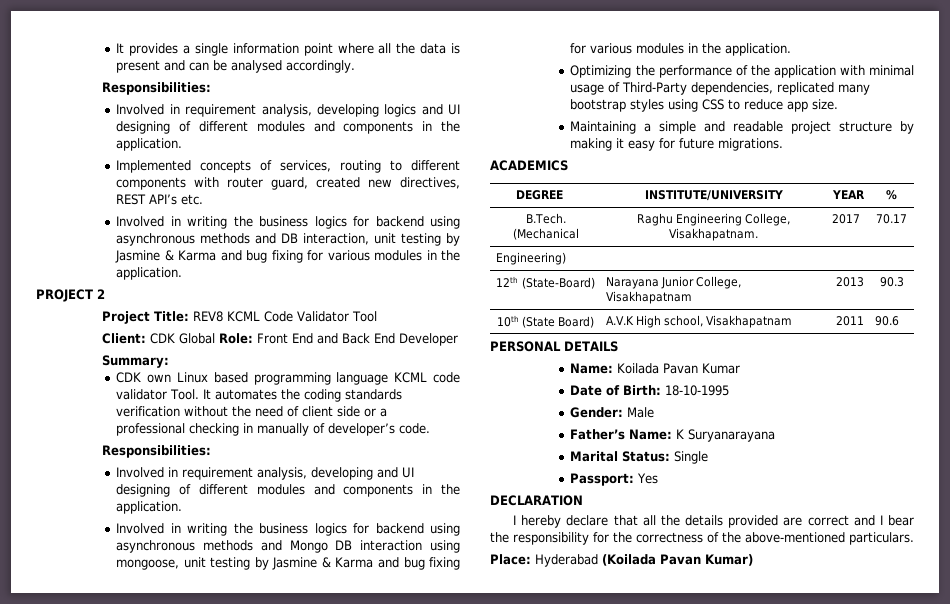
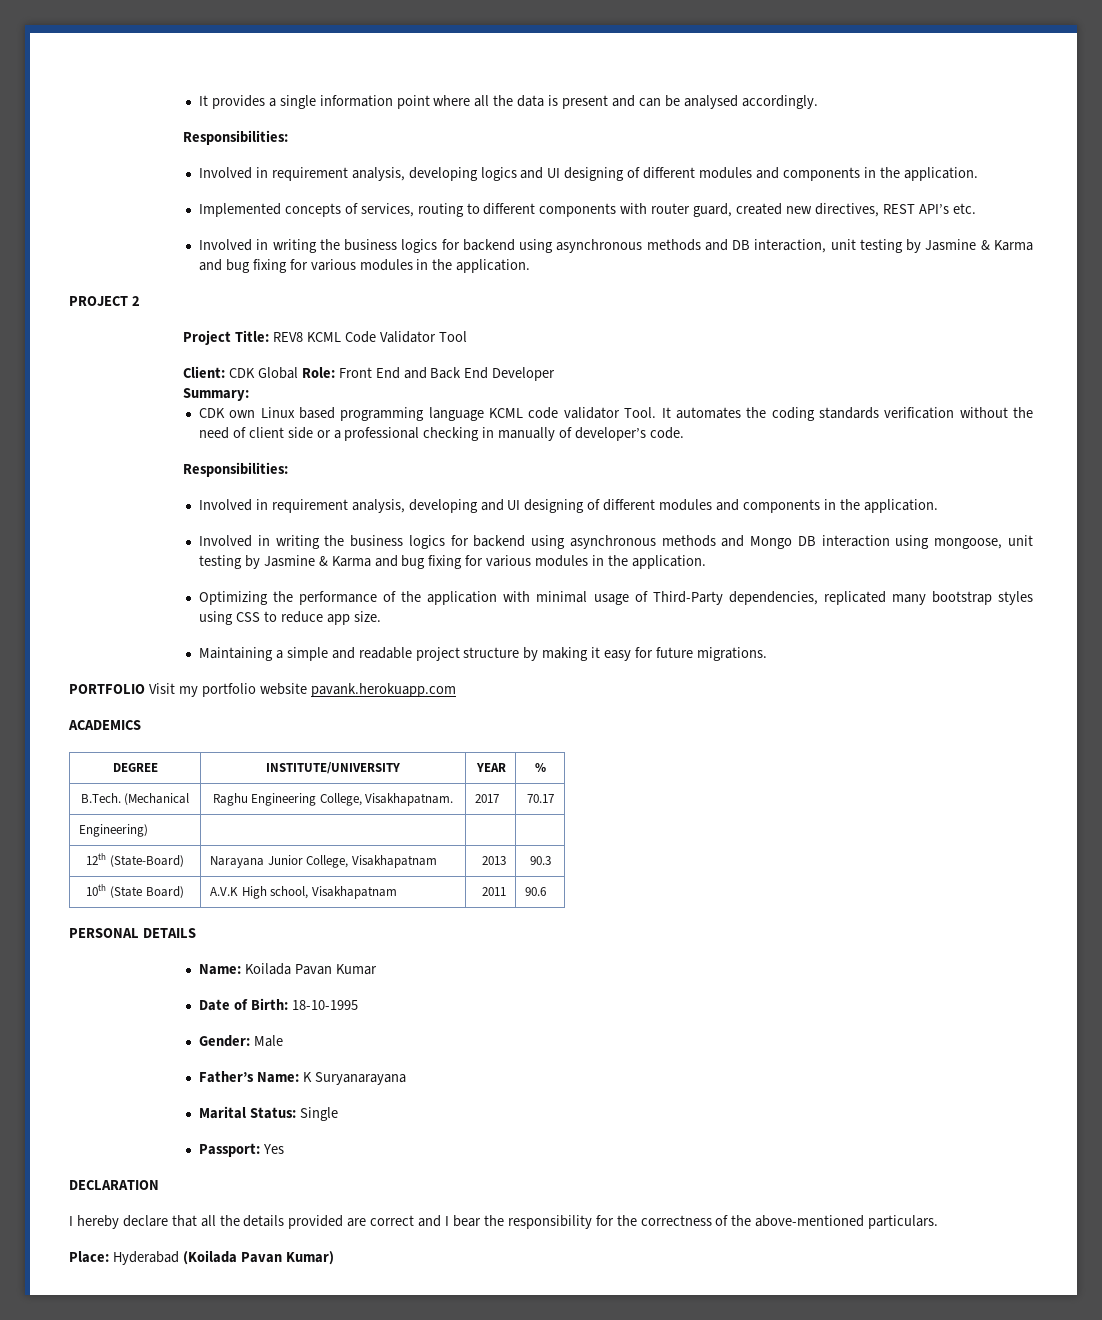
+ PORTFOLIO Visit my portfolio website pavank.herokuapp.com

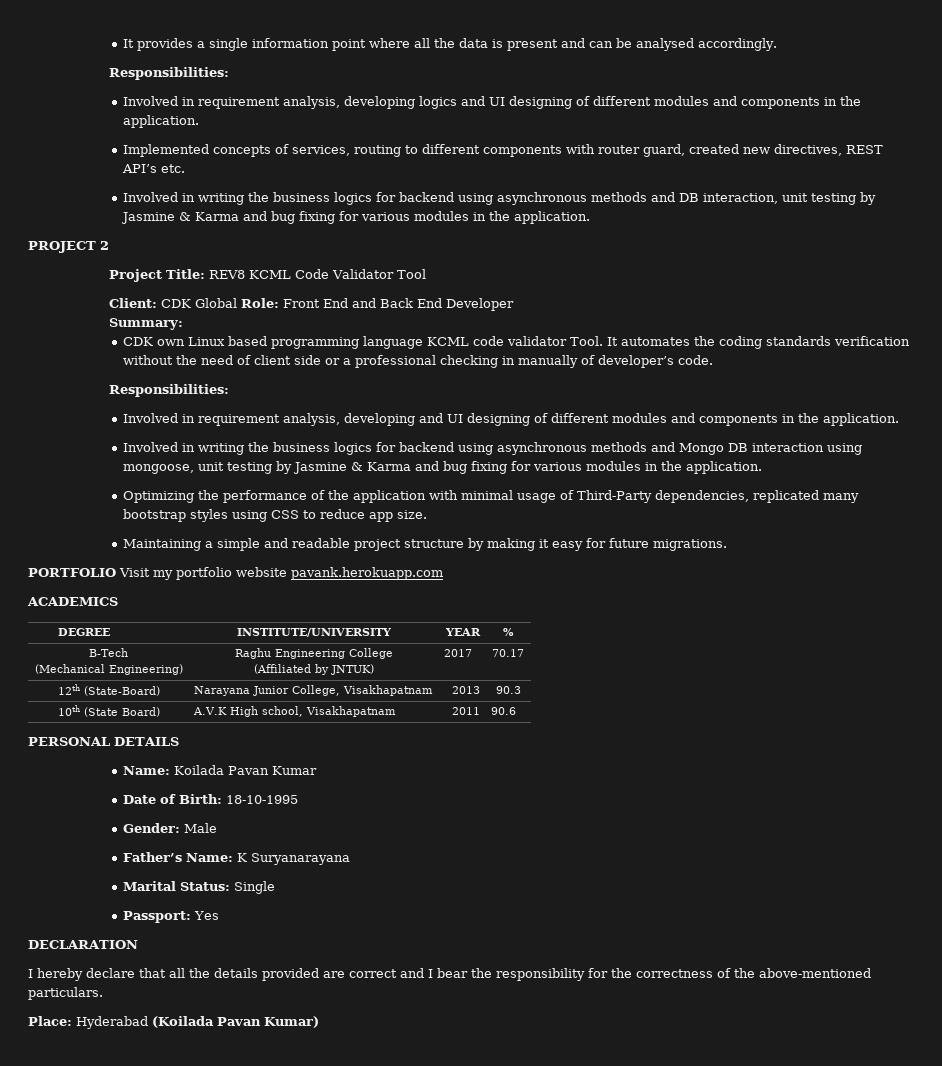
- B.Tech. (Mechanical | Raghu Engineering College, Visakhapatnam. | 2017 | 70.17
+ B-Tech
+ (Mechanical Engineering) | Raghu Engineering College
+ (Affiliated by JNTUK) | 2017 | 70.17
- Engineering) | | |

